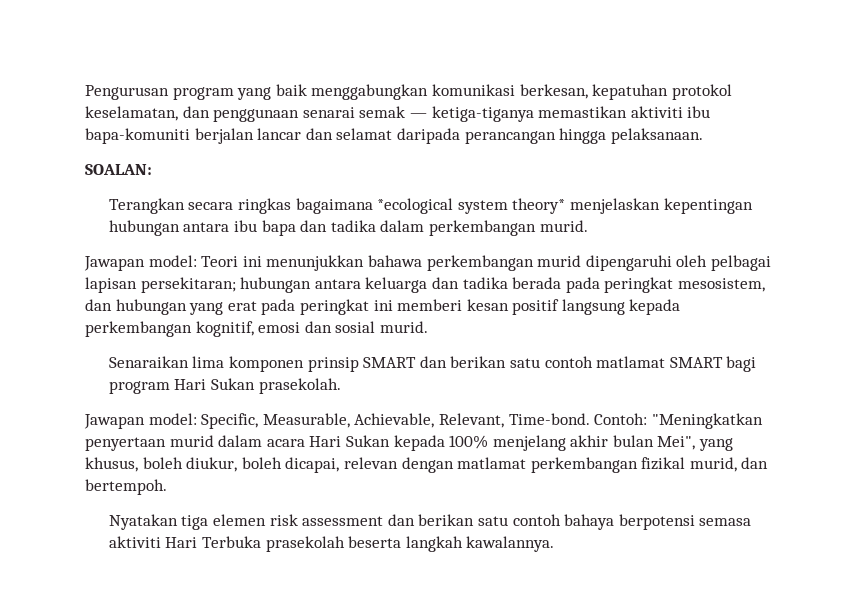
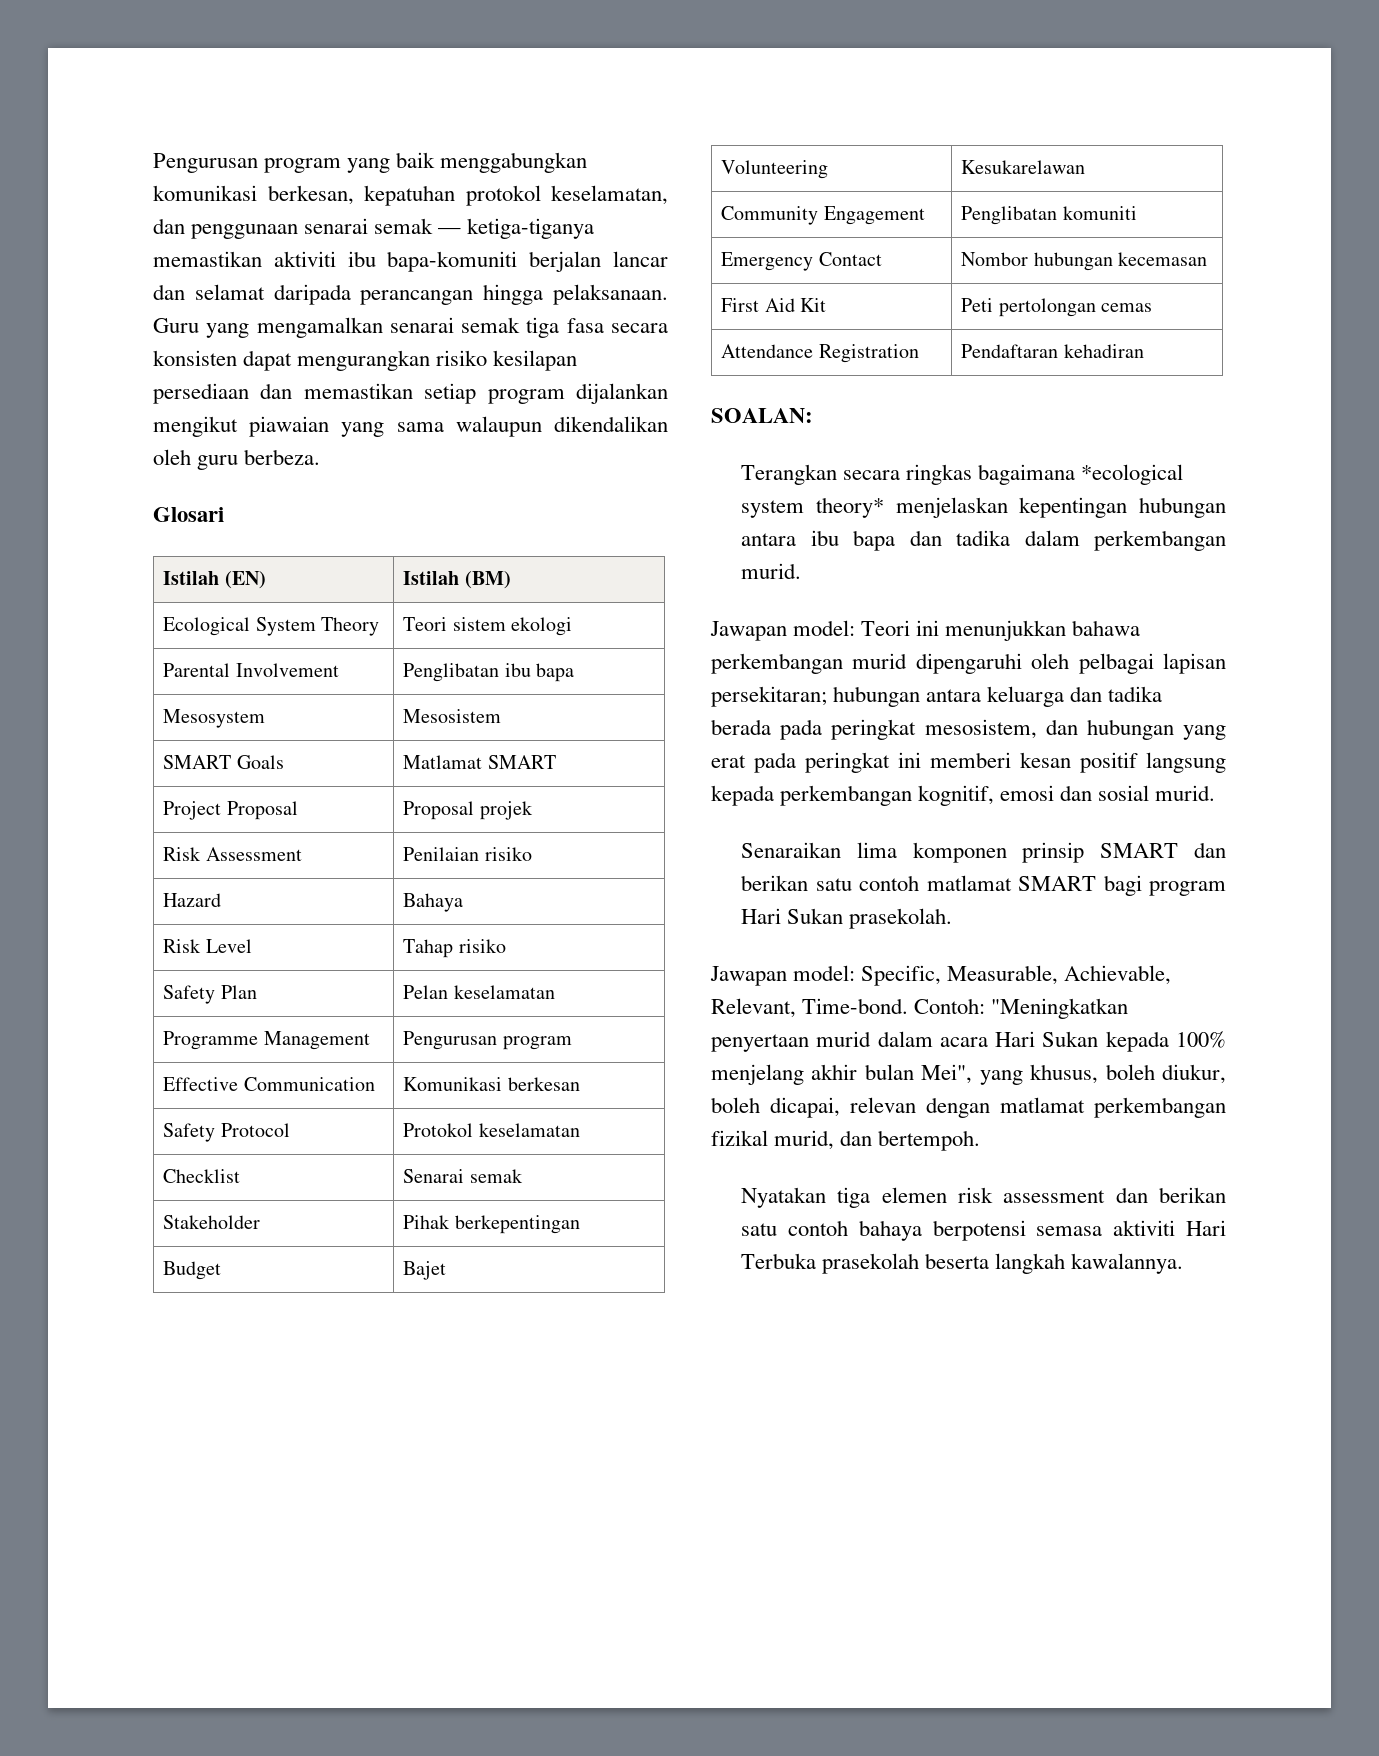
+ Guru yang mengamalkan senarai semak tiga fasa secara konsisten dapat mengurangkan risiko kesilapan persediaan dan memastikan setiap program dijalankan mengikut piawaian yang sama walaupun dikendalikan oleh guru berbeza.
+ Glosari
+ Istilah (EN) | Istilah (BM)
+ Ecological System Theory | Teori sistem ekologi
+ Parental Involvement | Penglibatan ibu bapa
+ Mesosystem | Mesosistem
+ SMART Goals | Matlamat SMART
+ Project Proposal | Proposal projek
+ Risk Assessment | Penilaian risiko
+ Hazard | Bahaya
+ Risk Level | Tahap risiko
+ Safety Plan | Pelan keselamatan
+ Programme Management | Pengurusan program
+ Effective Communication | Komunikasi berkesan
+ Safety Protocol | Protokol keselamatan
+ Checklist | Senarai semak
+ Stakeholder | Pihak berkepentingan
+ Budget | Bajet
+ Volunteering | Kesukarelawan
+ Community Engagement | Penglibatan komuniti
+ Emergency Contact | Nombor hubungan kecemasan
+ First Aid Kit | Peti pertolongan cemas
+ Attendance Registration | Pendaftaran kehadiran

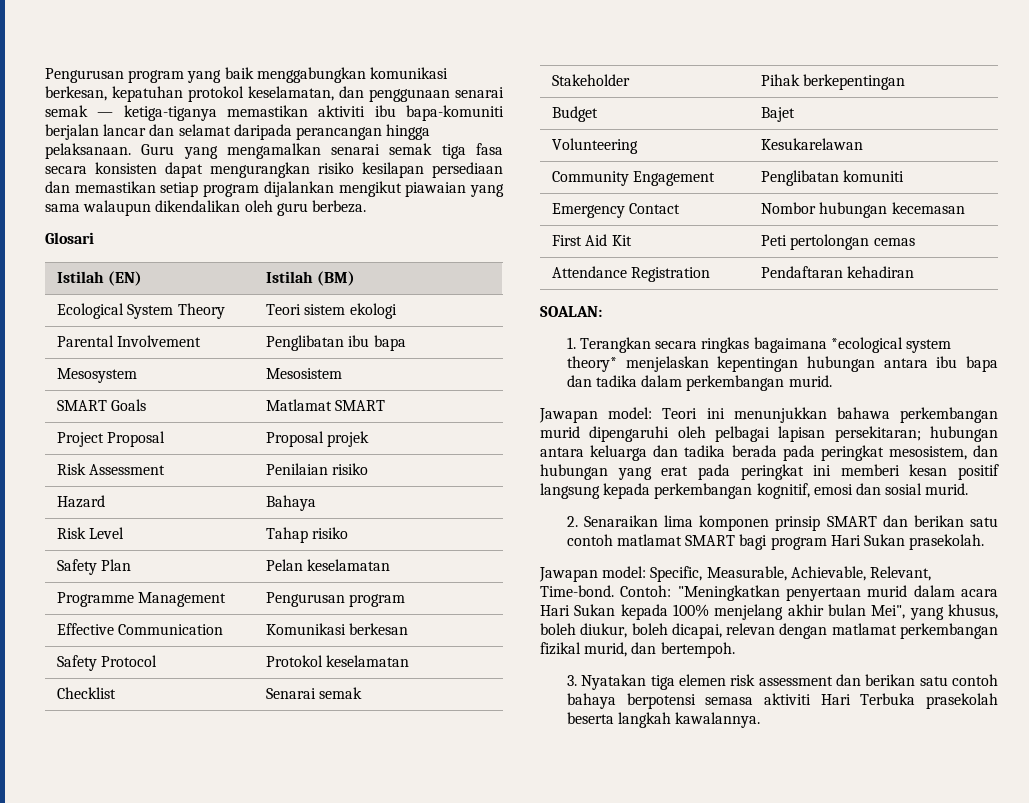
- Terangkan secara ringkas bagaimana *ecological system theory* menjelaskan kepentingan hubungan antara ibu bapa dan tadika dalam perkembangan murid.
+ 1. Terangkan secara ringkas bagaimana *ecological system theory* menjelaskan kepentingan hubungan antara ibu bapa dan tadika dalam perkembangan murid.
- Senaraikan lima komponen prinsip SMART dan berikan satu contoh matlamat SMART bagi program Hari Sukan prasekolah.
+ 2. Senaraikan lima komponen prinsip SMART dan berikan satu contoh matlamat SMART bagi program Hari Sukan prasekolah.
- Nyatakan tiga elemen risk assessment dan berikan satu contoh bahaya berpotensi semasa aktiviti Hari Terbuka prasekolah beserta langkah kawalannya.
+ 3. Nyatakan tiga elemen risk assessment dan berikan satu contoh bahaya berpotensi semasa aktiviti Hari Terbuka prasekolah beserta langkah kawalannya.

